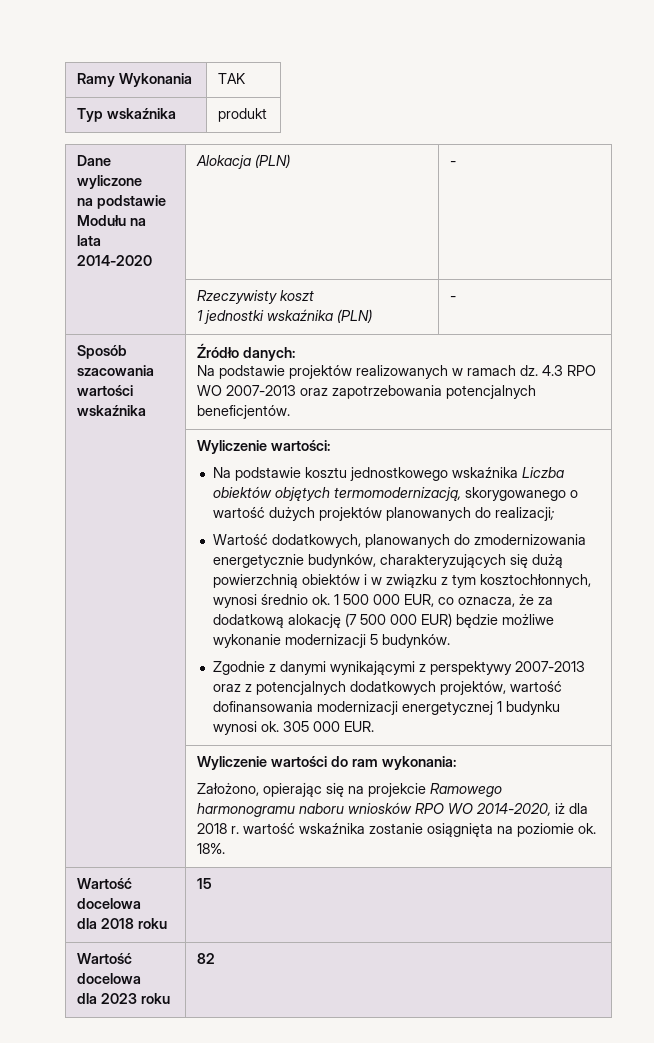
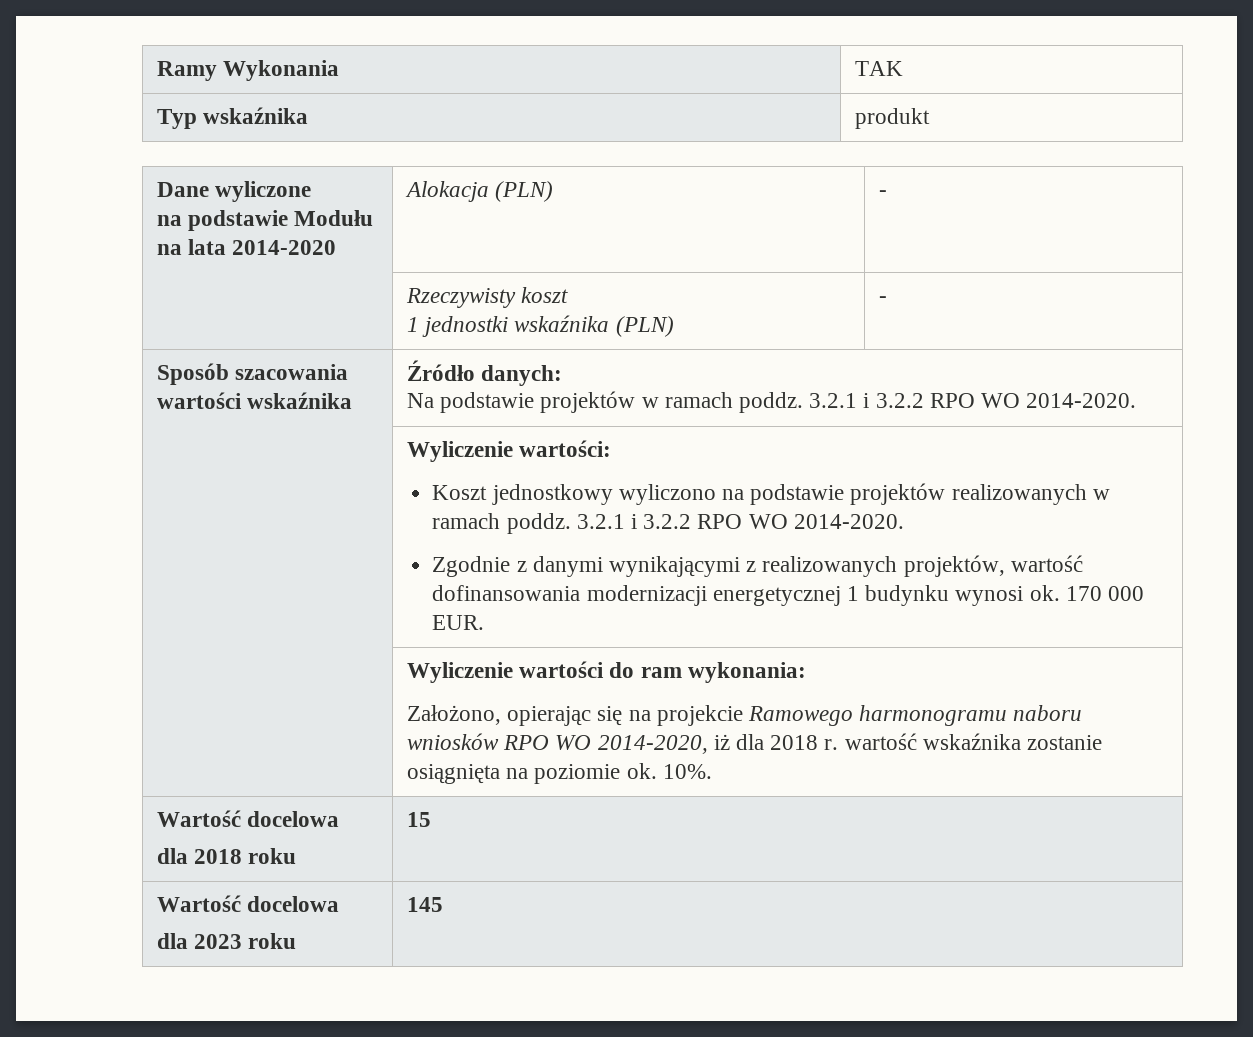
  Sposób szacowania wartości wskaźnika | Źródło danych:
- Na podstawie projektów realizowanych w ramach dz. 4.3 RPO WO 2007-2013 oraz zapotrzebowania potencjalnych beneficjentów.
+ Na podstawie projektów w ramach poddz. 3.2.1 i 3.2.2 RPO WO 2014-2020.
  | Wyliczenie wartości:
- Na podstawie kosztu jednostkowego wskaźnika Liczba obiektów objętych termomodernizacją, skorygowanego o wartość dużych projektów planowanych do realizacji;
- Wartość dodatkowych, planowanych do zmodernizowania energetycznie budynków, charakteryzujących się dużą powierzchnią obiektów i w związku z tym kosztochłonnych, wynosi średnio ok. 1 500 000 EUR, co oznacza, że za dodatkową alokację (7 500 000 EUR) będzie możliwe wykonanie modernizacji 5 budynków.
- Zgodnie z danymi wynikającymi z perspektywy 2007-2013 oraz z potencjalnych dodatkowych projektów, wartość dofinansowania modernizacji energetycznej 1 budynku wynosi ok. 305 000 EUR.
+ Koszt jednostkowy wyliczono na podstawie projektów realizowanych w ramach poddz. 3.2.1 i 3.2.2 RPO WO 2014-2020.
+ Zgodnie z danymi wynikającymi z realizowanych projektów, wartość dofinansowania modernizacji energetycznej 1 budynku wynosi ok. 170 000 EUR.
  | Wyliczenie wartości do ram wykonania:
- Założono, opierając się na projekcie Ramowego harmonogramu naboru wniosków RPO WO 2014-2020, iż dla 2018 r. wartość wskaźnika zostanie osiągnięta na poziomie ok. 18%.
+ Założono, opierając się na projekcie Ramowego harmonogramu naboru wniosków RPO WO 2014-2020, iż dla 2018 r. wartość wskaźnika zostanie osiągnięta na poziomie ok. 10%.
  Wartość docelowa
  dla 2018 roku | 15
  Wartość docelowa
- dla 2023 roku | 82
+ dla 2023 roku | 145

